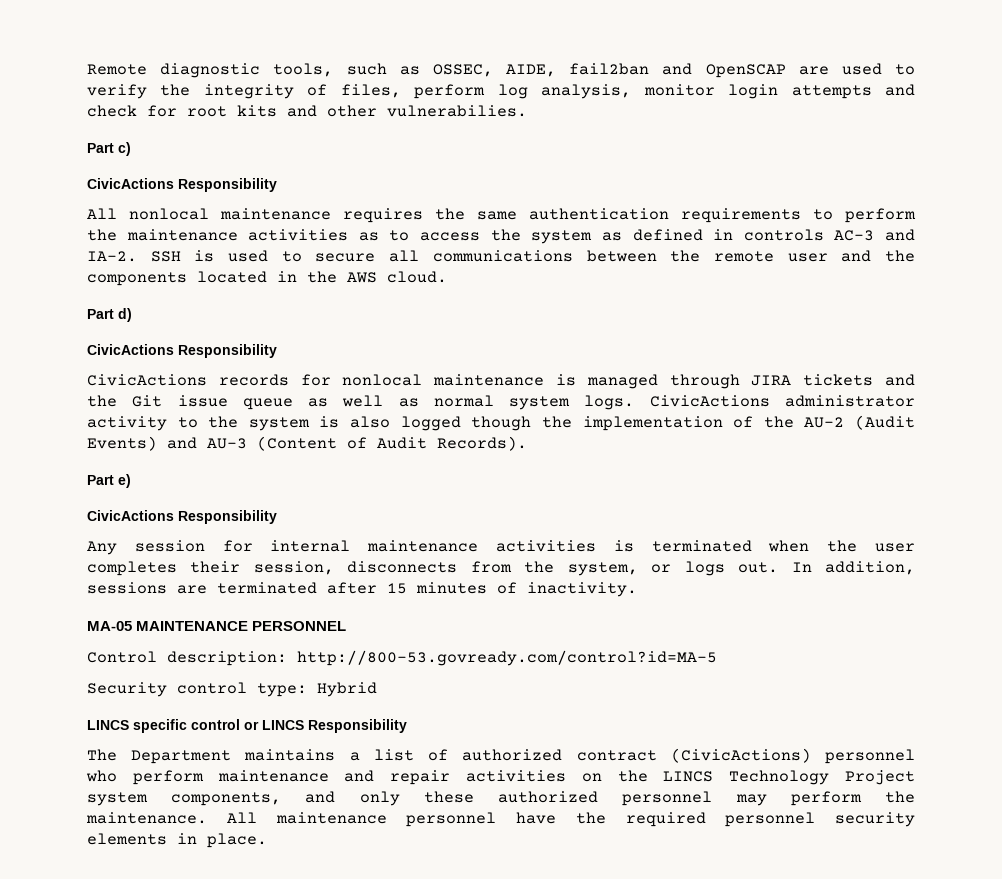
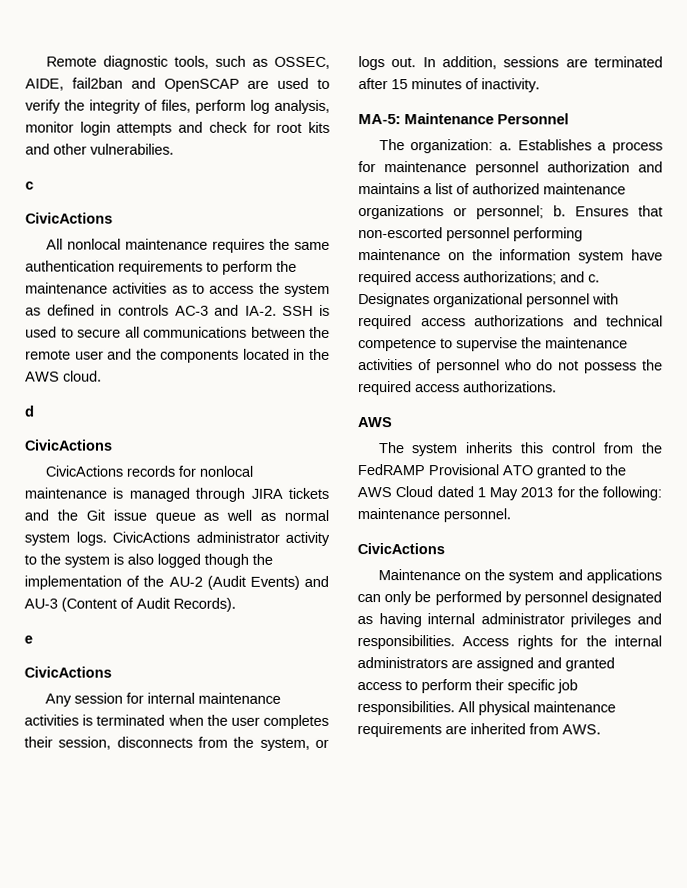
- Part c)
- CivicActions Responsibility
+ c
+ CivicActions
- Part d)
- CivicActions Responsibility
+ d
+ CivicActions
- Part e)
- CivicActions Responsibility
+ e
+ CivicActions
- MA-05 MAINTENANCE PERSONNEL
- Control description: http://800-53.govready.com/control?id=MA-5
- Security control type: Hybrid
- LINCS specific control or LINCS Responsibility
- The Department maintains a list of authorized contract (CivicActions) personnel who perform maintenance and repair activities on the LINCS Technology Project system components, and only these authorized personnel may perform the maintenance. All maintenance personnel have the required personnel security elements in place.
+ MA-5: Maintenance Personnel
+ The organization: a. Establishes a process for maintenance personnel authorization and maintains a list of authorized maintenance organizations or personnel; b. Ensures that non-escorted personnel performing maintenance on the information system have required access authorizations; and c. Designates organizational personnel with required access authorizations and technical competence to supervise the maintenance activities of personnel who do not possess the required access authorizations.
+ AWS
+ The system inherits this control from the FedRAMP Provisional ATO granted to the AWS Cloud dated 1 May 2013 for the following: maintenance personnel.
+ CivicActions
+ Maintenance on the system and applications can only be performed by personnel designated as having internal administrator privileges and responsibilities. Access rights for the internal administrators are assigned and granted access to perform their specific job responsibilities. All physical maintenance requirements are inherited from AWS.

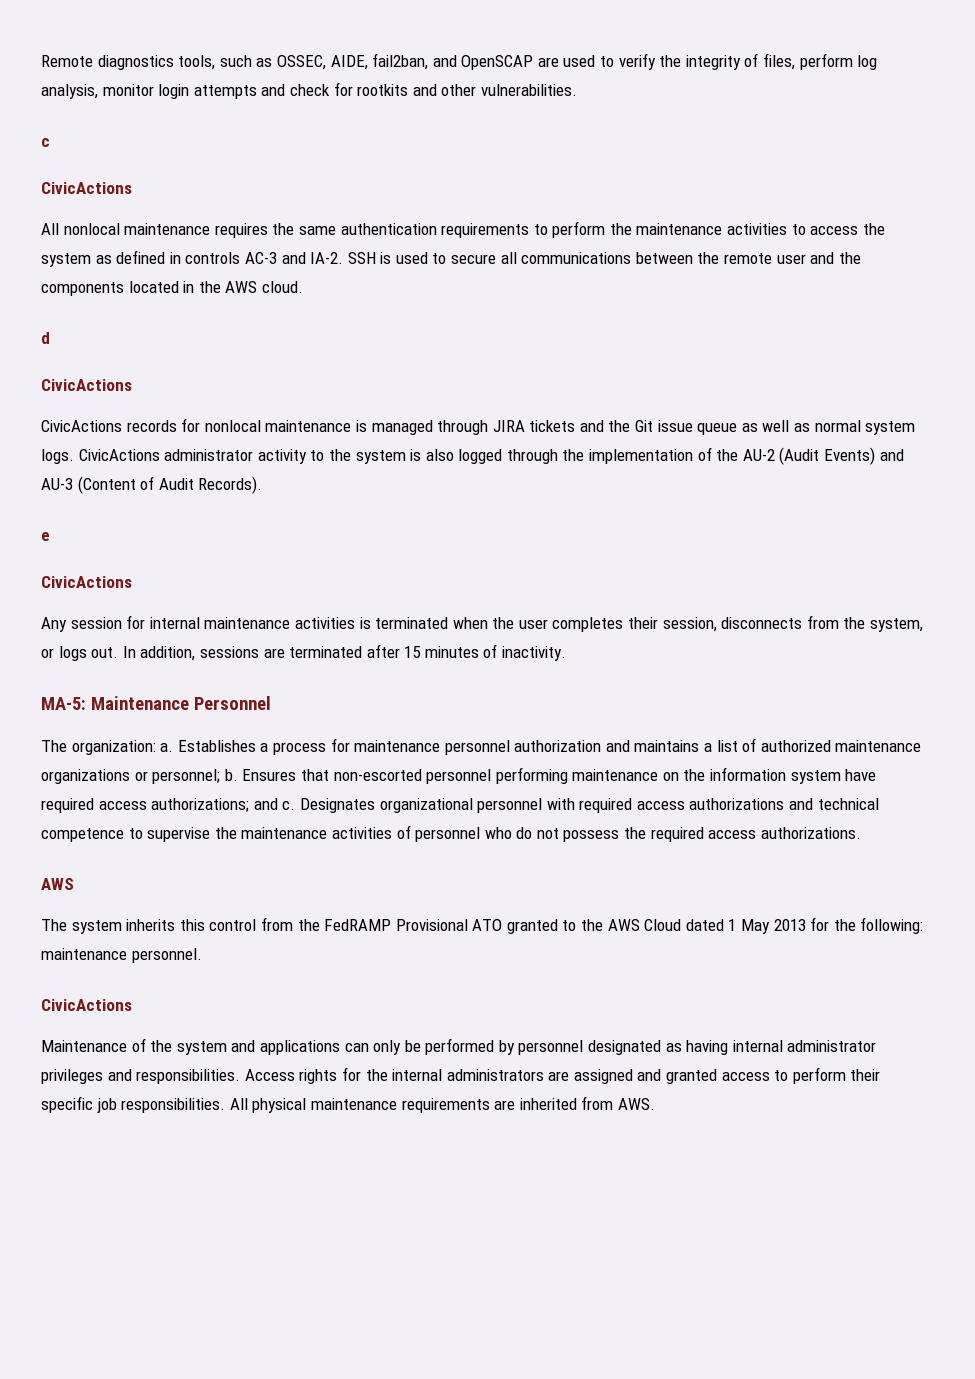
- Remote diagnostic tools, such as OSSEC, AIDE, fail2ban and OpenSCAP are used to verify the integrity of files, perform log analysis, monitor login attempts and check for root kits and other vulnerabilies.
+ Remote diagnostics tools, such as OSSEC, AIDE, fail2ban, and OpenSCAP are used to verify the integrity of files, perform log analysis, monitor login attempts and check for rootkits and other vulnerabilities.
- All nonlocal maintenance requires the same authentication requirements to perform the maintenance activities as to access the system as defined in controls AC-3 and IA-2.
+ All nonlocal maintenance requires the same authentication requirements to perform the maintenance activities to access the system as defined in controls AC-3 and IA-2.
- CivicActions administrator activity to the system is also logged though the implementation of the AU-2 (Audit Events) and AU-3 (Content of Audit Records).
+ CivicActions administrator activity to the system is also logged through the implementation of the AU-2 (Audit Events) and AU-3 (Content of Audit Records).
- Maintenance on the system and applications can only be performed by personnel designated as having internal administrator privileges and responsibilities.
+ Maintenance of the system and applications can only be performed by personnel designated as having internal administrator privileges and responsibilities.

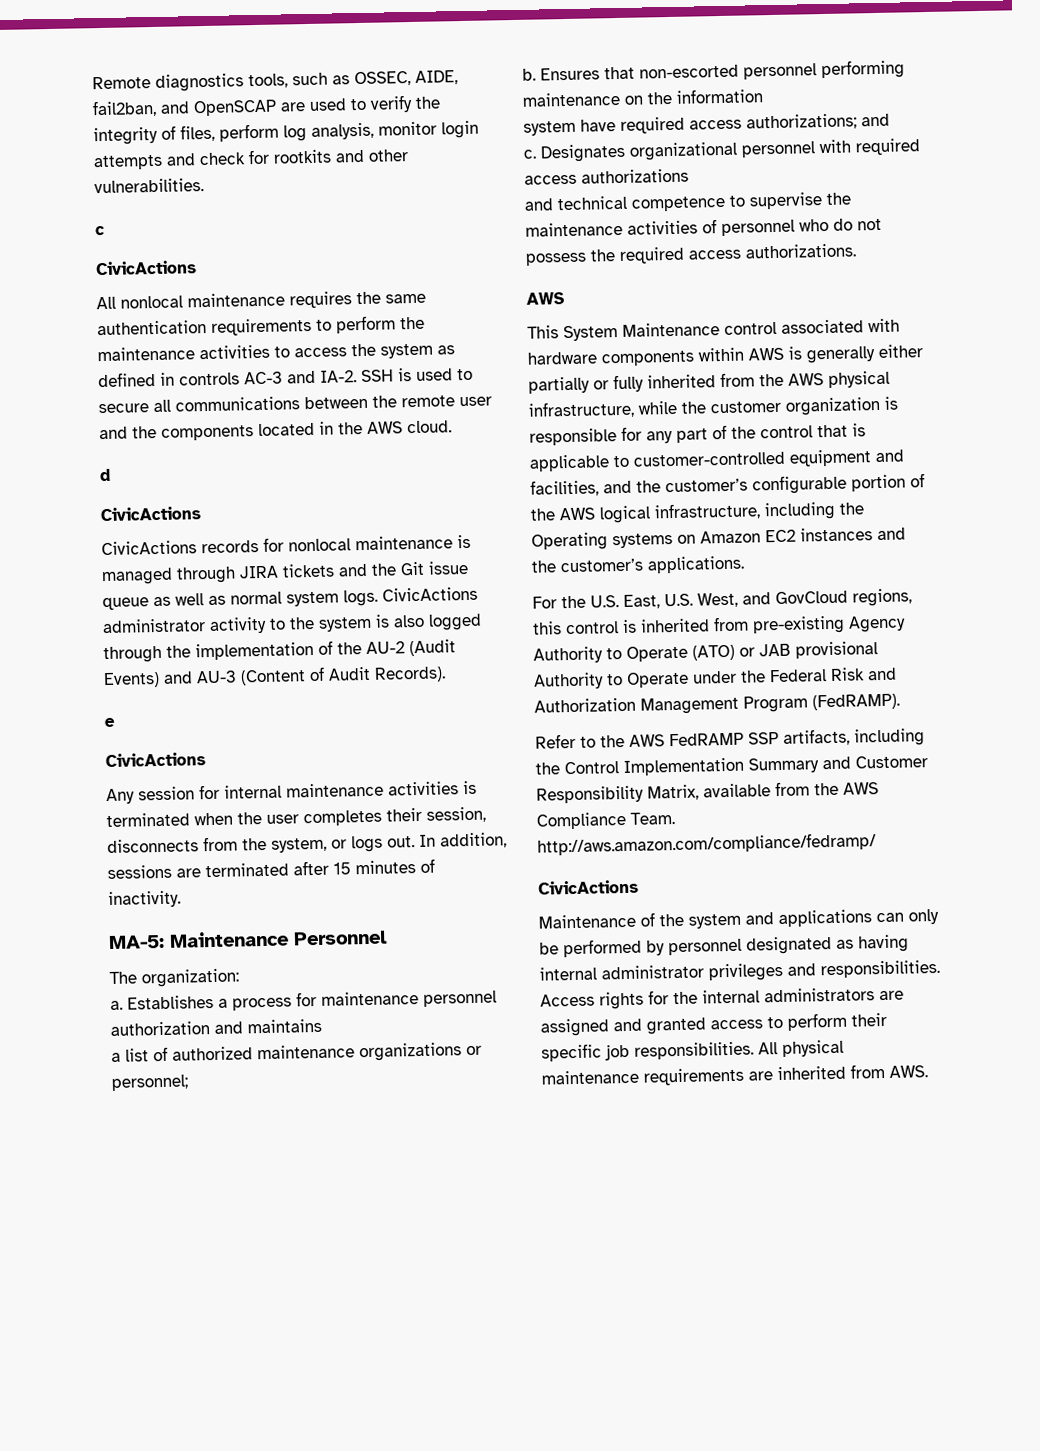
- The organization: a.
+ The organization:
+ a.
- Establishes a process for maintenance personnel authorization and maintains a list of authorized maintenance organizations or personnel; b.
+ Establishes a process for maintenance personnel authorization and maintains
+ a list of authorized maintenance organizations or personnel;
+ b.
- Ensures that non-escorted personnel performing maintenance on the information system have required access authorizations; and c.
+ Ensures that non-escorted personnel performing maintenance on the information
+ system have required access authorizations; and
+ c.
- Designates organizational personnel with required access authorizations and technical competence to supervise the maintenance activities of personnel who do not possess the required access authorizations.
+ Designates organizational personnel with required access authorizations
+ and technical competence to supervise the maintenance activities of personnel who do not possess the required access authorizations.
- The system inherits this control from the FedRAMP Provisional ATO granted to the AWS Cloud dated 1 May 2013 for the following: maintenance personnel.
+ This System Maintenance control associated with hardware components within AWS is generally either partially or fully inherited from the AWS physical infrastructure, while the customer organization is responsible for any part of the control that is applicable to customer-controlled equipment and facilities, and the customer’s configurable portion of the AWS logical infrastructure, including the Operating systems on Amazon EC2 instances and the customer’s applications.
+ For the U.S. East, U.S. West, and GovCloud regions, this control is inherited from pre-existing Agency Authority to Operate (ATO) or JAB provisional Authority to Operate under the Federal Risk and Authorization Management Program (FedRAMP).
+ Refer to the AWS FedRAMP SSP artifacts, including the Control Implementation Summary and Customer Responsibility Matrix, available from the AWS Compliance Team. http://aws.amazon.com/compliance/fedramp/

